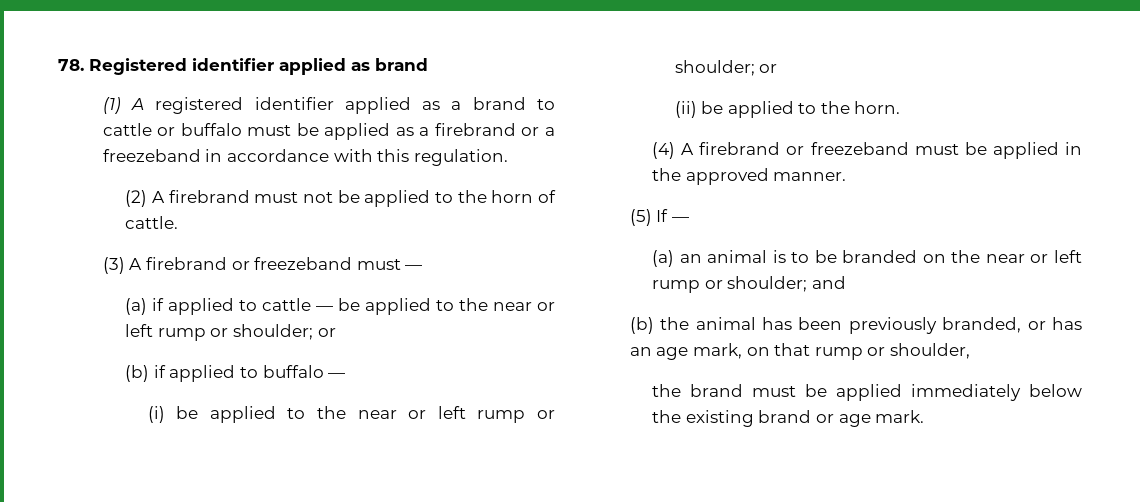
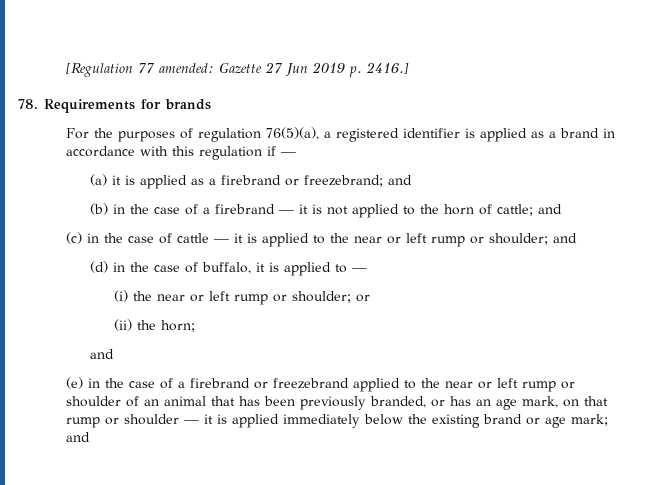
- 78. Registered identifier applied as brand
- (1) A registered identifier applied as a brand to cattle or buffalo must be applied as a firebrand or a freezeband in accordance with this regulation.
- (2) A firebrand must not be applied to the horn of cattle.
- (3) A firebrand or freezeband must —
- (a) if applied to cattle — be applied to the near or left rump or shoulder; or
- (b) if applied to buffalo —
+ [Regulation 77 amended: Gazette 27 Jun 2019 p. 2416.]
+ 78. Requirements for brands
+ For the purposes of regulation 76(5)(a), a registered identifier is applied as a brand in accordance with this regulation if —
+ (a) it is applied as a firebrand or freezebrand; and
+ (b) in the case of a firebrand — it is not applied to the horn of cattle; and
+ (c) in the case of cattle — it is applied to the near or left rump or shoulder; and
+ (d) in the case of buffalo, it is applied to —
- (i) be applied to the near or left rump or shoulder; or
+ (i) the near or left rump or shoulder; or
- (ii) be applied to the horn.
- (4) A firebrand or freezeband must be applied in the approved manner.
- (5) If —
- (a) an animal is to be branded on the near or left rump or shoulder; and
- (b) the animal has been previously branded, or has an age mark, on that rump or shoulder,
- the brand must be applied immediately below the existing brand or age mark.
+ (ii) the horn;
+ and
+ (e) in the case of a firebrand or freezebrand applied to the near or left rump or shoulder of an animal that has been previously branded, or has an age mark, on that rump or shoulder — it is applied immediately below the existing brand or age mark; and

